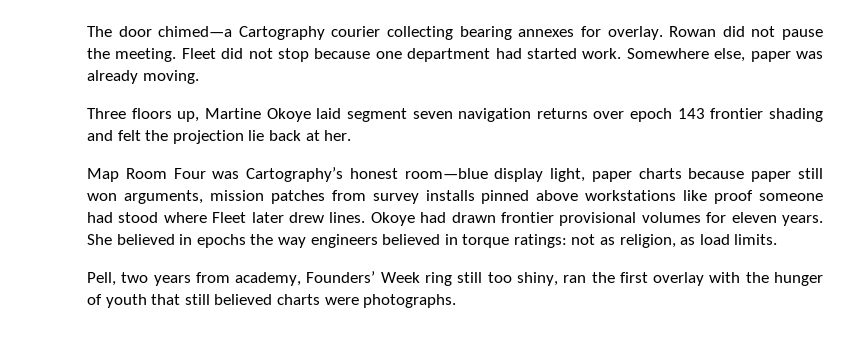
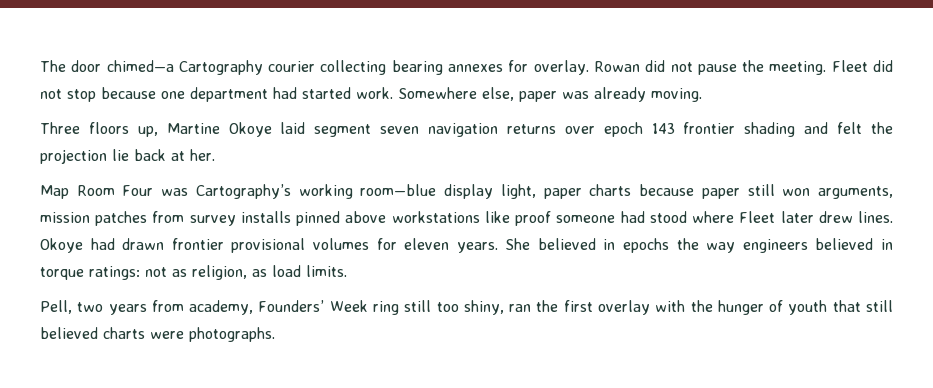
- Map Room Four was Cartography’s honest room—blue display light, paper charts because paper still won arguments, mission patches from survey installs pinned above workstations like proof someone had stood where Fleet later drew lines.
+ Map Room Four was Cartography’s working room—blue display light, paper charts because paper still won arguments, mission patches from survey installs pinned above workstations like proof someone had stood where Fleet later drew lines.

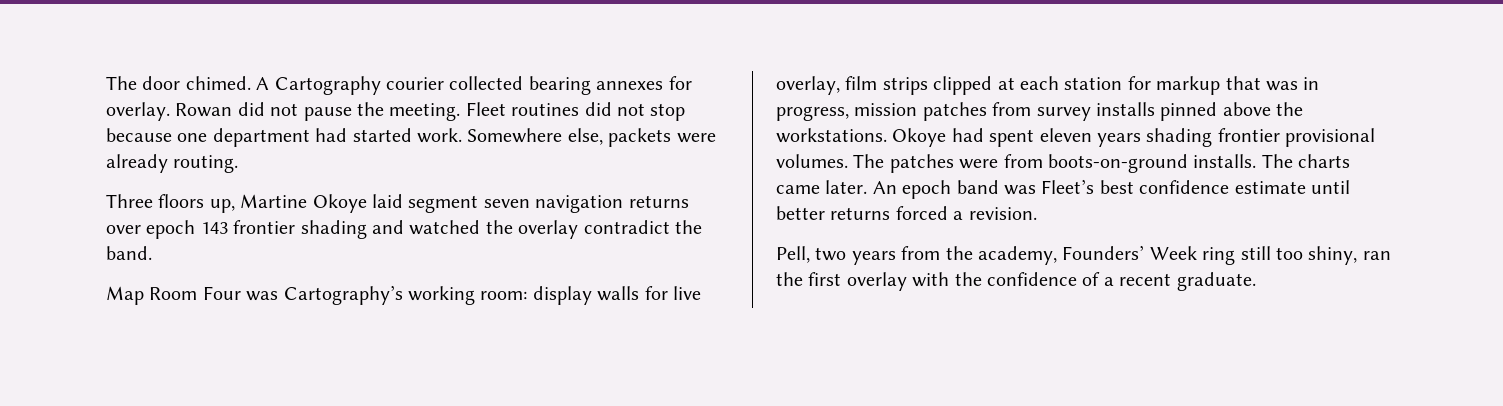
- The door chimed—a Cartography courier collecting bearing annexes for overlay.
+ The door chimed. A Cartography courier collected bearing annexes for overlay.
- Fleet did not stop because one department had started work.
+ Fleet routines did not stop because one department had started work.
- Somewhere else, paper was already moving.
+ Somewhere else, packets were already routing.
- Three floors up, Martine Okoye laid segment seven navigation returns over epoch 143 frontier shading and felt the projection lie back at her.
+ Three floors up, Martine Okoye laid segment seven navigation returns over epoch 143 frontier shading and watched the overlay contradict the band.
- Map Room Four was Cartography’s working room—blue display light, paper charts because paper still won arguments, mission patches from survey installs pinned above workstations like proof someone had stood where Fleet later drew lines. Okoye had drawn frontier provisional volumes for eleven years. She believed in epochs the way engineers believed in torque ratings: not as religion, as load limits.
+ Map Room Four was Cartography’s working room: display walls for live overlay, film strips clipped at each station for markup that was in progress, mission patches from survey installs pinned above the workstations. Okoye had spent eleven years shading frontier provisional volumes. The patches were from boots-on-ground installs. The charts came later. An epoch band was Fleet’s best confidence estimate until better returns forced a revision.
- Pell, two years from academy, Founders’ Week ring still too shiny, ran the first overlay with the hunger of youth that still believed charts were photographs.
+ Pell, two years from the academy, Founders’ Week ring still too shiny, ran the first overlay with the confidence of a recent graduate.

